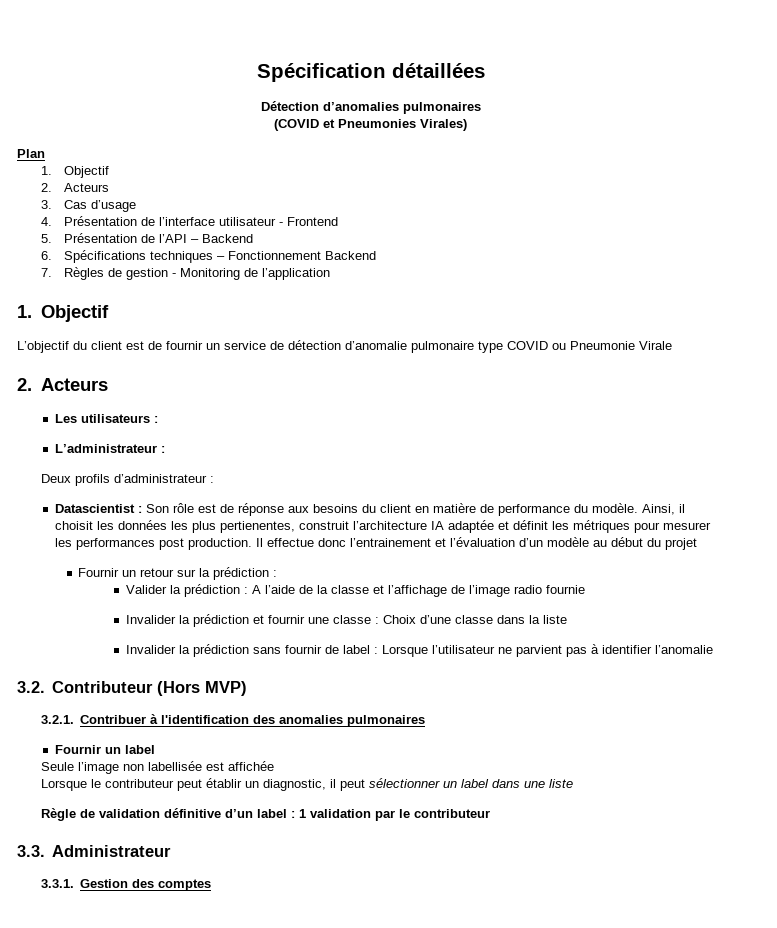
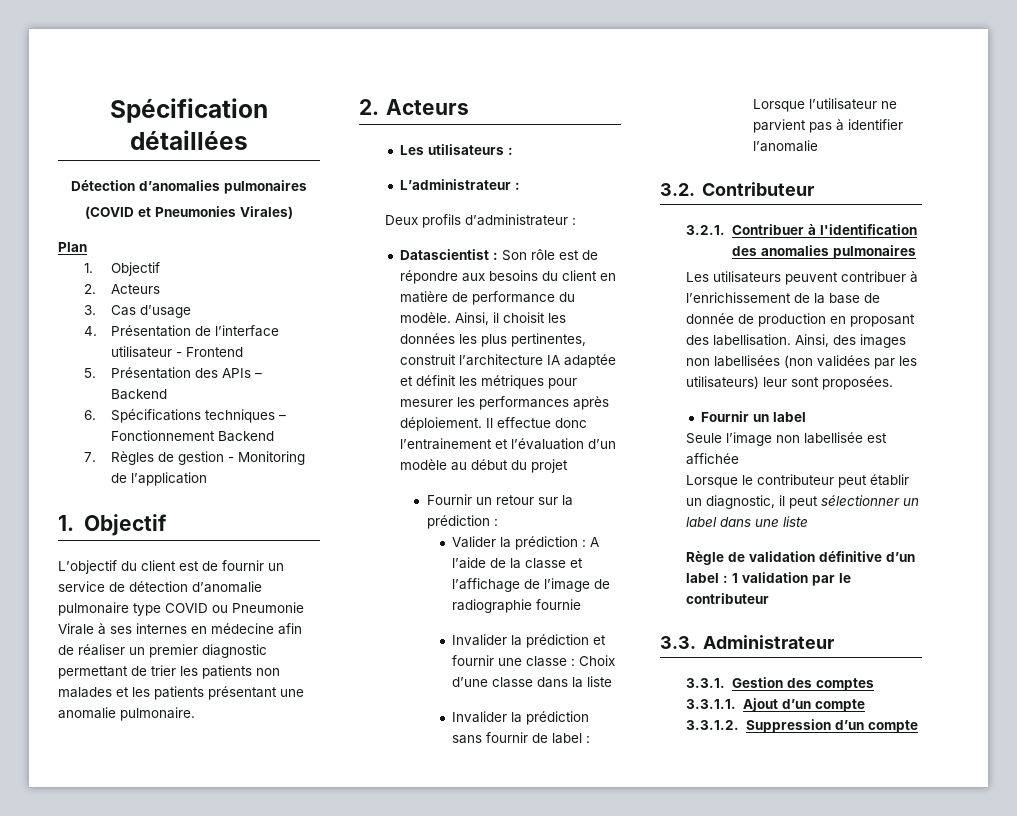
- 5. Présentation de l’API – Backend
+ 5. Présentation des APIs – Backend
- L’objectif du client est de fournir un service de détection d’anomalie pulmonaire type COVID ou Pneumonie Virale
+ L’objectif du client est de fournir un service de détection d’anomalie pulmonaire type COVID ou Pneumonie Virale à ses internes en médecine afin de réaliser un premier diagnostic permettant de trier les patients non malades et les patients présentant une anomalie pulmonaire.
- Datascientist : Son rôle est de réponse aux besoins du client en matière de performance du modèle.
+ Datascientist : Son rôle est de répondre aux besoins du client en matière de performance du modèle.
- Ainsi, il choisit les données les plus pertienentes, construit l’architecture IA adaptée et définit les métriques pour mesurer les performances post production.
+ Ainsi, il choisit les données les plus pertinentes, construit l’architecture IA adaptée et définit les métriques pour mesurer les performances après déploiement.
- Valider la prédiction : A l’aide de la classe et l’affichage de l’image radio fournie
+ Valider la prédiction : A l’aide de la classe et l’affichage de l’image de radiographie fournie
- 3.2. Contributeur (Hors MVP)
+ 3.2. Contributeur
+ Les utilisateurs peuvent contribuer à l’enrichissement de la base de donnée de production en proposant des labellisation. Ainsi, des images non labellisées (non validées par les utilisateurs) leur sont proposées.
+ 3.3.1.1. Ajout d’un compte
+ 3.3.1.2. Suppression d’un compte

